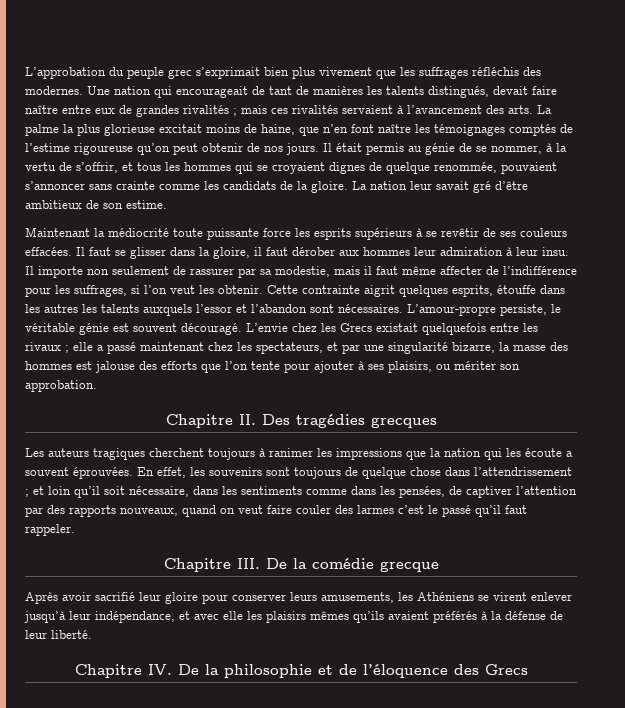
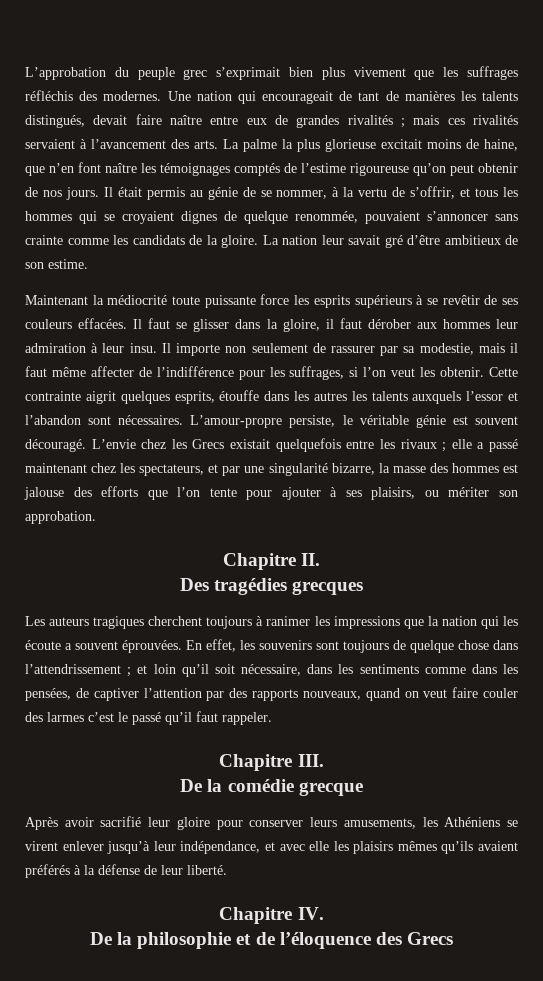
- Chapitre II. Des tragédies grecques
+ Chapitre II.
+ Des tragédies grecques
- Chapitre III. De la comédie grecque
+ Chapitre III.
+ De la comédie grecque
- Chapitre IV. De la philosophie et de l’éloquence des Grecs
+ Chapitre IV.
+ De la philosophie et de l’éloquence des Grecs

